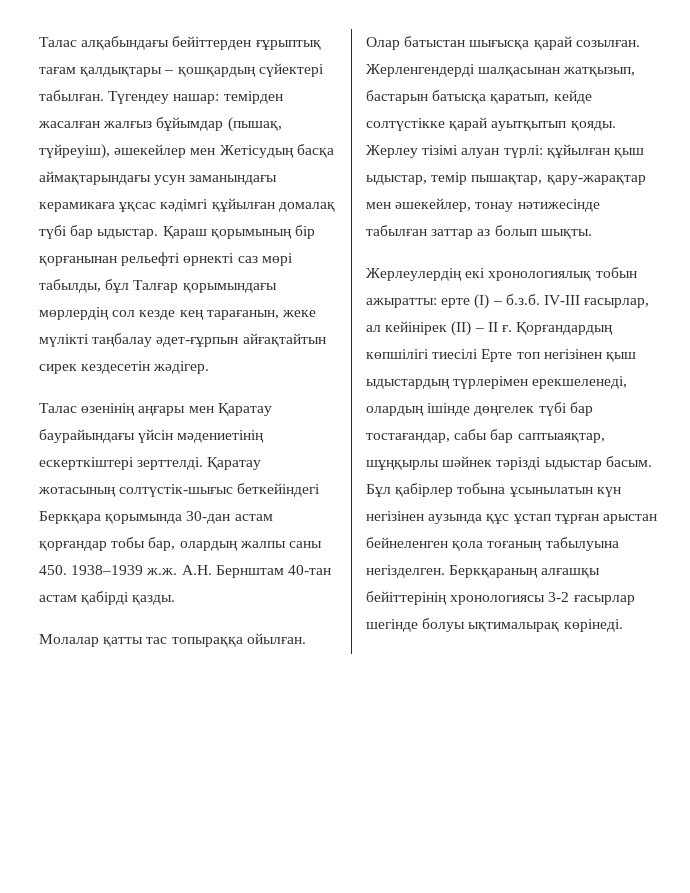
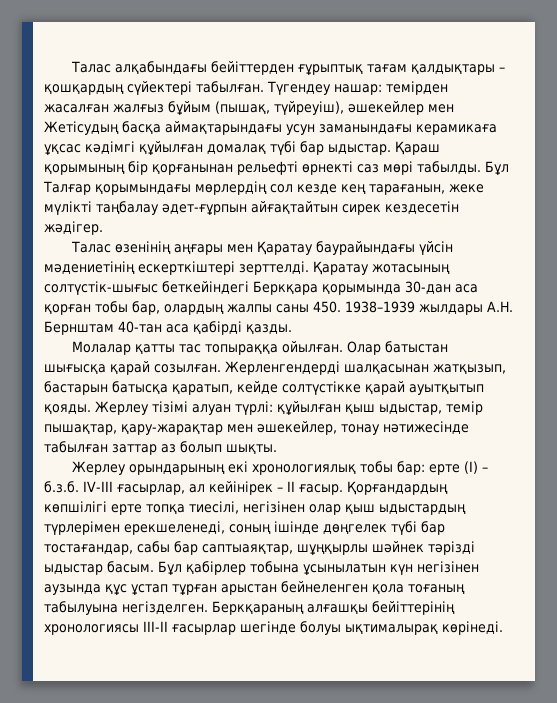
- Түгендеу нашар: темірден жасалған жалғыз бұйымдар (пышақ, түйреуіш), әшекейлер мен Жетісудың басқа аймақтарындағы усун заманындағы керамикаға ұқсас кәдімгі құйылған домалақ түбі бар ыдыстар.
+ Түгендеу нашар: темірден жасалған жалғыз бұйым (пышақ, түйреуіш), әшекейлер мен Жетісудың басқа аймақтарындағы усун заманындағы керамикаға ұқсас кәдімгі құйылған домалақ түбі бар ыдыстар.
- Қараш қорымының бір қорғанынан рельефті өрнекті саз мөрі табылды, бұл Талғар қорымындағы мөрлердің сол кезде кең тарағанын, жеке мүлікті таңбалау әдет-ғұрпын айғақтайтын сирек кездесетін жәдігер.
+ Қараш қорымының бір қорғанынан рельефті өрнекті саз мөрі табылды. Бұл Талғар қорымындағы мөрлердің сол кезде кең тарағанын, жеке мүлікті таңбалау әдет-ғұрпын айғақтайтын сирек кездесетін жәдігер.
- Қаратау жотасының солтүстік-шығыс беткейіндегі Беркқара қорымында 30-дан астам қорғандар тобы бар, олардың жалпы саны 450. 1938–1939 ж.ж. А.Н. Бернштам 40-тан астам қабірді қазды.
+ Қаратау жотасының солтүстік-шығыс беткейіндегі Беркқара қорымында 30-дан аса қорған тобы бар, олардың жалпы саны 450. 1938–1939 жылдары А.Н. Бернштам 40-тан аса қабірді қазды.
- Жерлеулердің екі хронологиялық тобын ажыратты: ерте (I) – б.з.б. IV-III ғасырлар, ал кейінірек (II) – II ғ.
+ Жерлеу орындарының екі хронологиялық тобы бар: ерте (I) – б.з.б. IV-III ғасырлар, ал кейінірек – II ғасыр.
- Қорғандардың көпшілігі тиесілі Ерте топ негізінен қыш ыдыстардың түрлерімен ерекшеленеді, олардың ішінде дөңгелек түбі бар тостағандар, сабы бар саптыаяқтар, шұңқырлы шәйнек тәрізді ыдыстар басым.
+ Қорғандардың көпшілігі ерте топқа тиесілі, негізінен олар қыш ыдыстардың түрлерімен ерекшеленеді, соның ішінде дөңгелек түбі бар тостағандар, сабы бар саптыаяқтар, шұңқырлы шәйнек тәрізді ыдыстар басым.
- Беркқараның алғашқы бейіттерінің хронологиясы 3-2 ғасырлар шегінде болуы ықтималырақ көрінеді.
+ Беркқараның алғашқы бейіттерінің хронологиясы III-II ғасырлар шегінде болуы ықтималырақ көрінеді.

